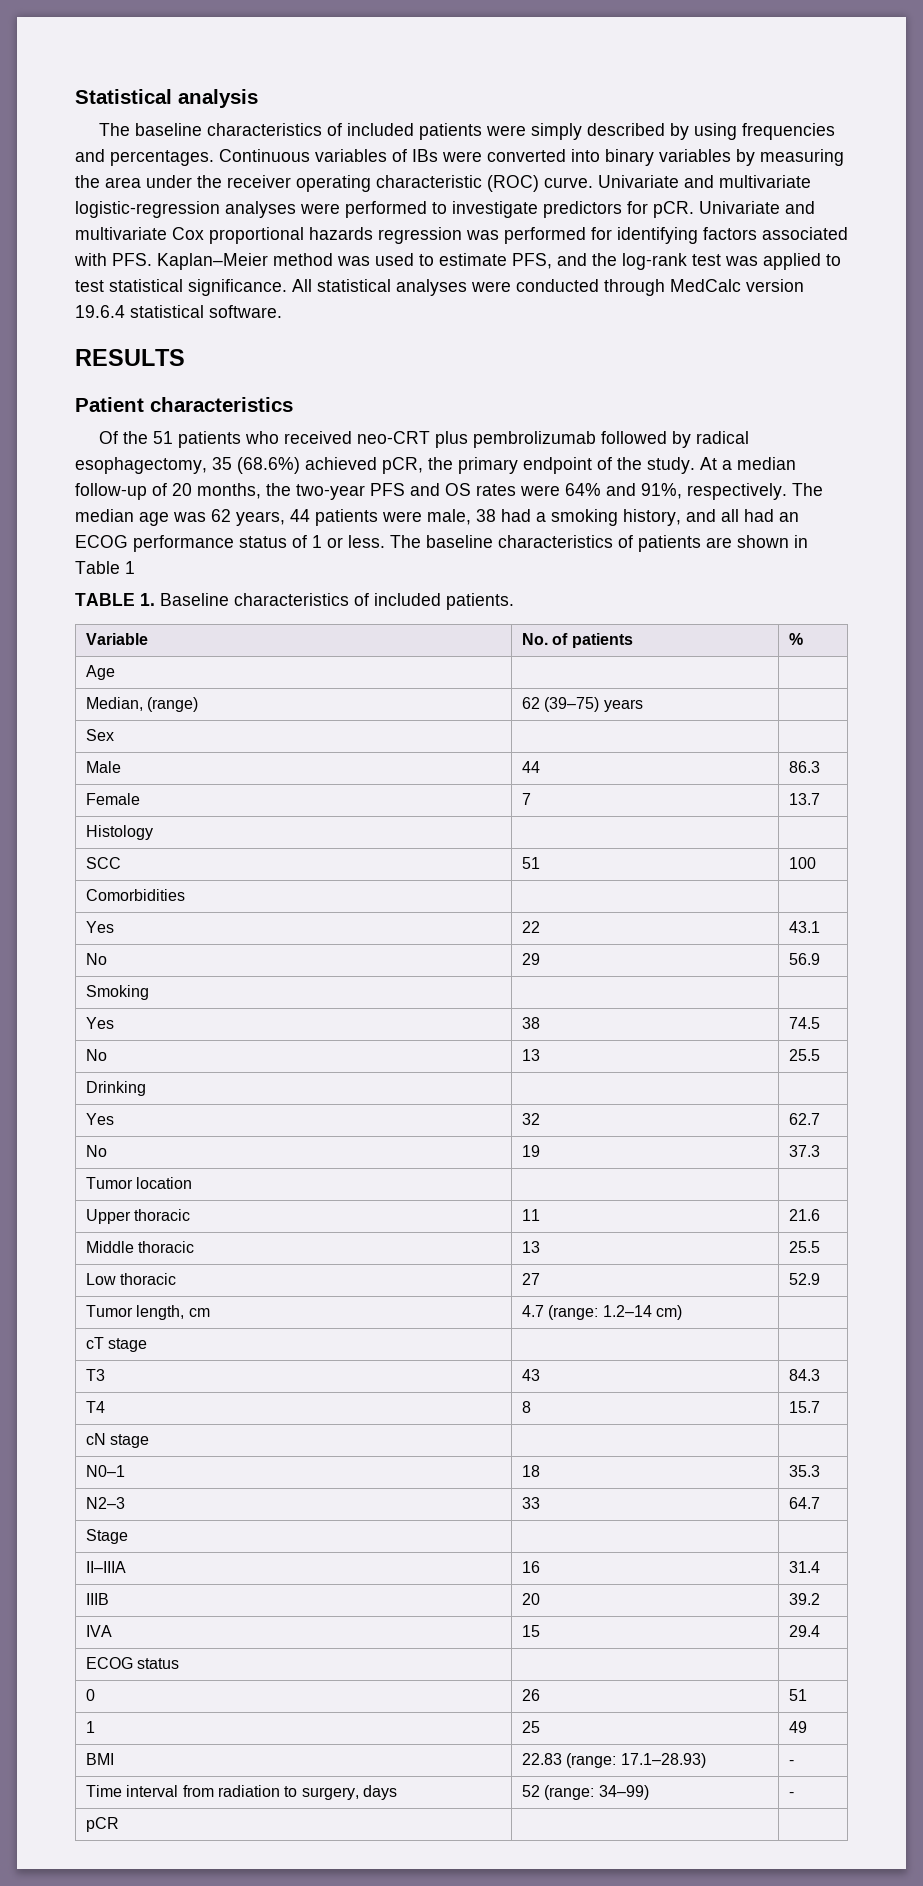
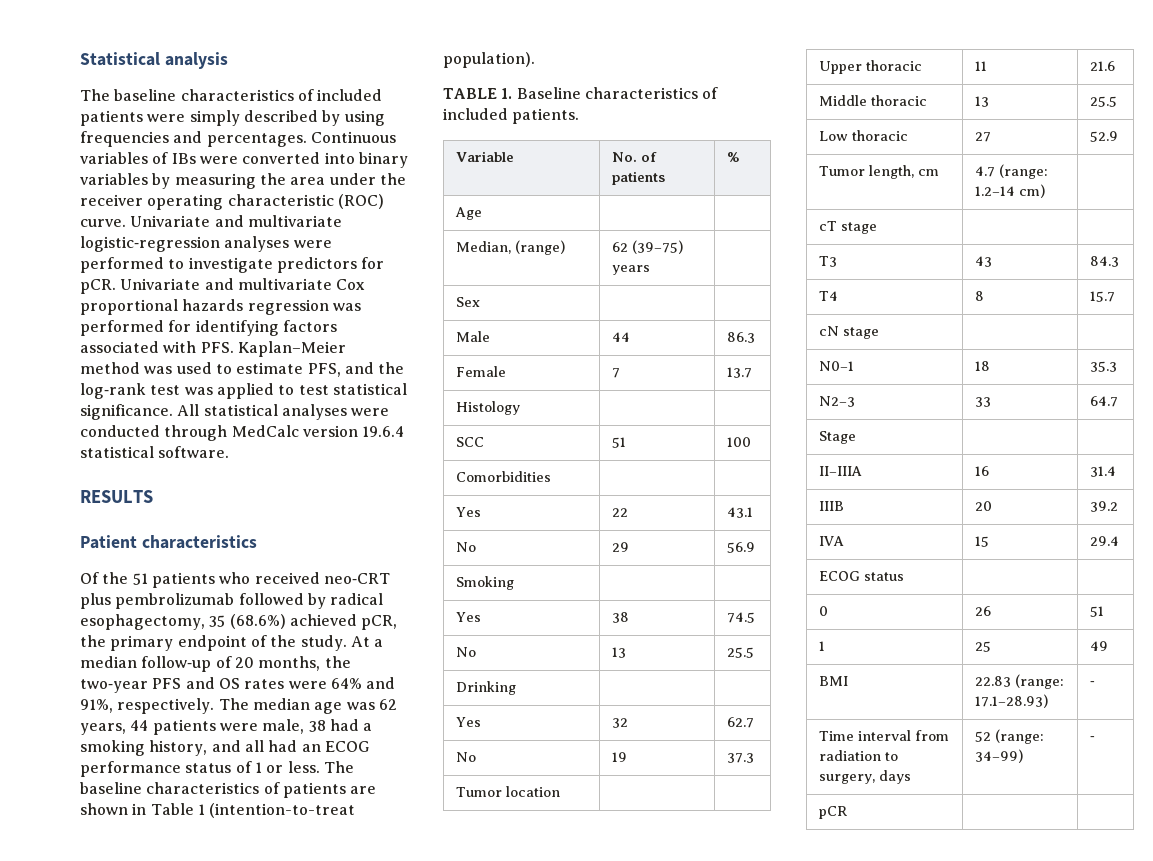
- The baseline characteristics of patients are shown in Table 1
+ The baseline characteristics of patients are shown in Table 1 (intention-to-treat population).

